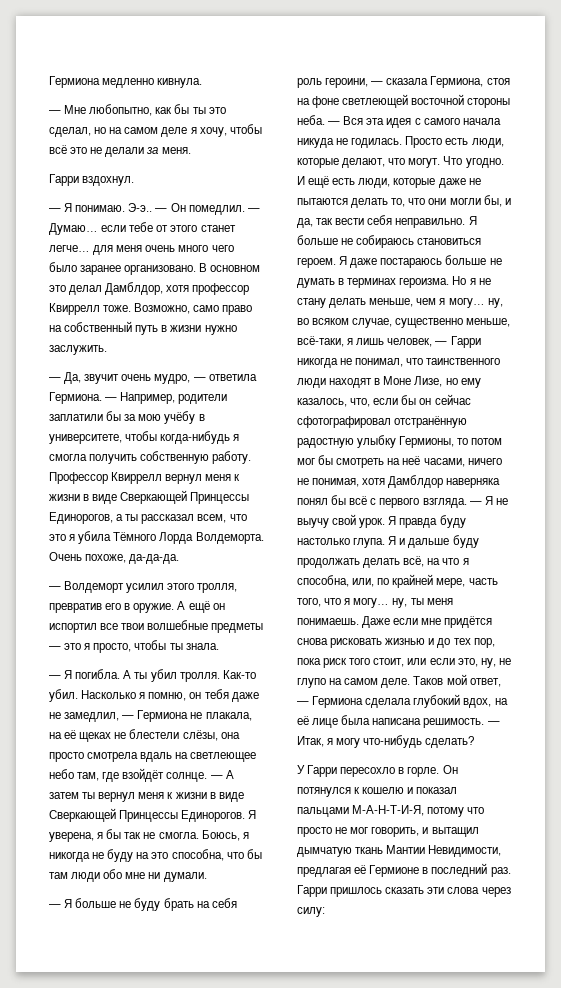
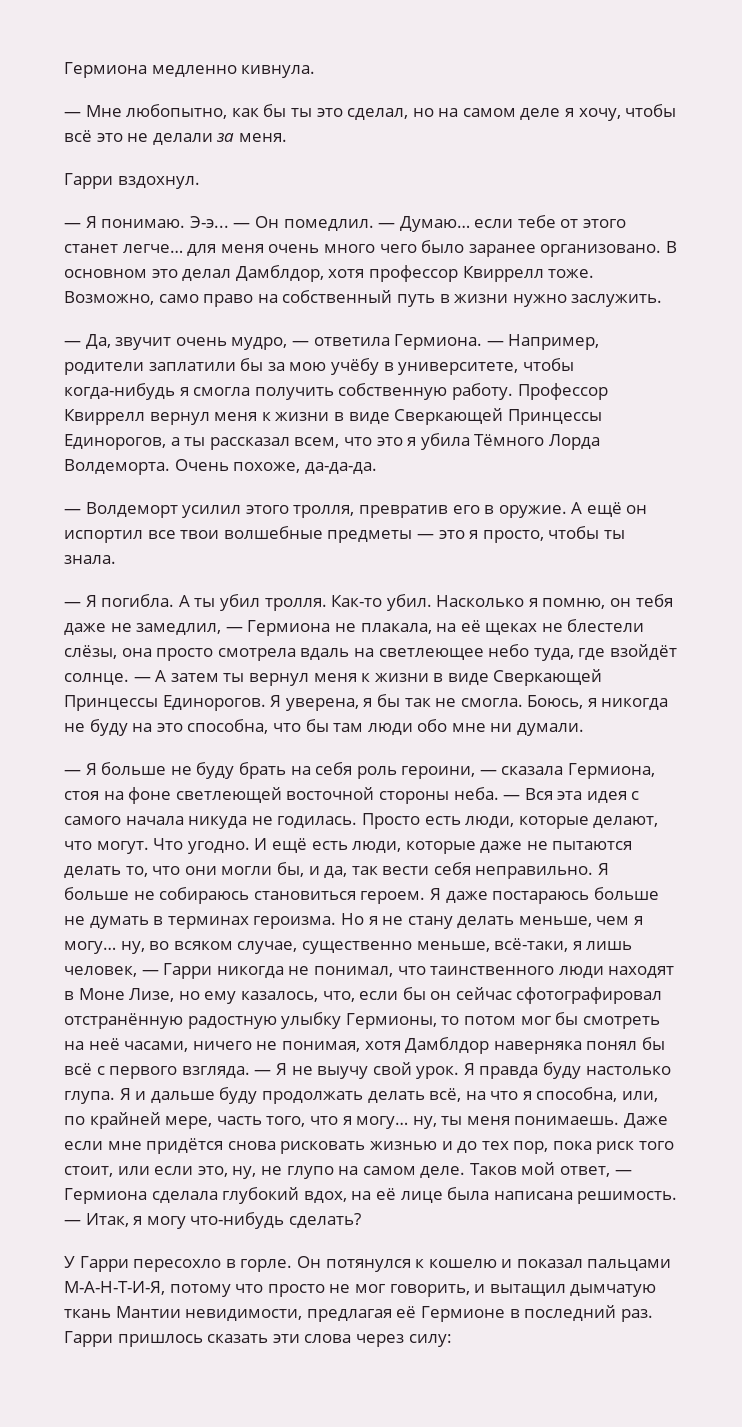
- Э-э..
+ Э-э...
- Насколько я помню, он тебя даже не замедлил, — Гермиона не плакала, на её щеках не блестели слёзы, она просто смотрела вдаль на светлеющее небо там, где взойдёт солнце.
+ Насколько я помню, он тебя даже не замедлил, — Гермиона не плакала, на её щеках не блестели слёзы, она просто смотрела вдаль на светлеющее небо туда, где взойдёт солнце.
- Он потянулся к кошелю и показал пальцами М-А-Н-Т-И-Я, потому что просто не мог говорить, и вытащил дымчатую ткань Мантии Невидимости, предлагая её Гермионе в последний раз.
+ Он потянулся к кошелю и показал пальцами М-А-Н-Т-И-Я, потому что просто не мог говорить, и вытащил дымчатую ткань Мантии невидимости, предлагая её Гермионе в последний раз.

